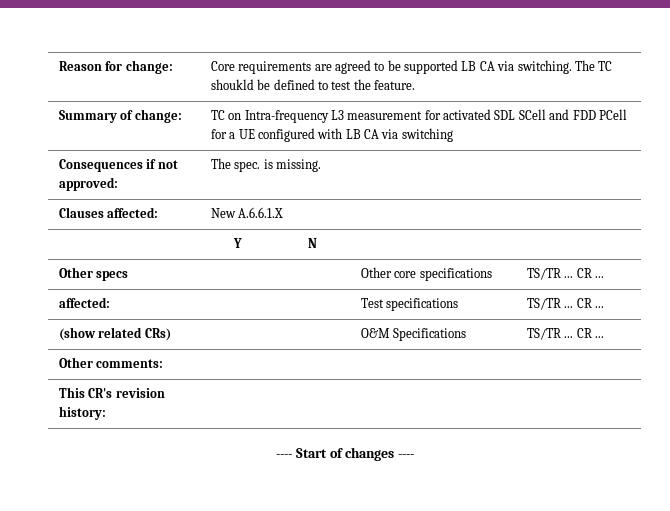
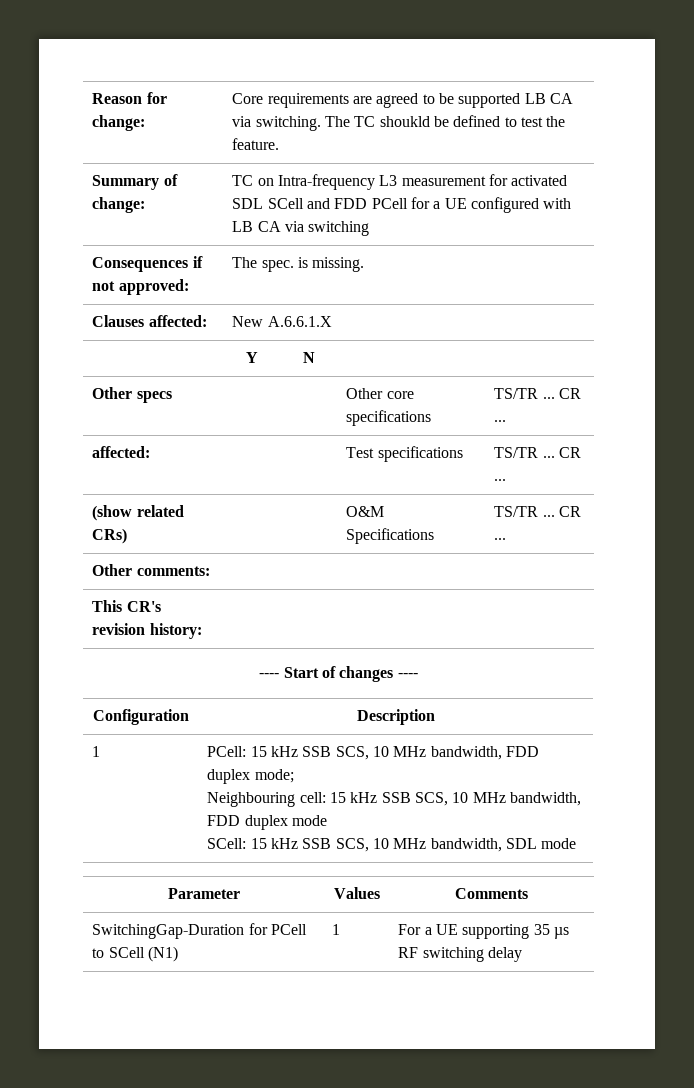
+ Configuration | Description
+ 1 | PCell: 15 kHz SSB SCS, 10 MHz bandwidth, FDD duplex mode;
+ Neighbouring cell: 15 kHz SSB SCS, 10 MHz bandwidth, FDD duplex mode
+ SCell: 15 kHz SSB SCS, 10 MHz bandwidth, SDL mode
+ Parameter | Values | Comments
+ SwitchingGap-Duration for PCell to SCell (N1) | 1 | For a UE supporting 35 µs RF switching delay

